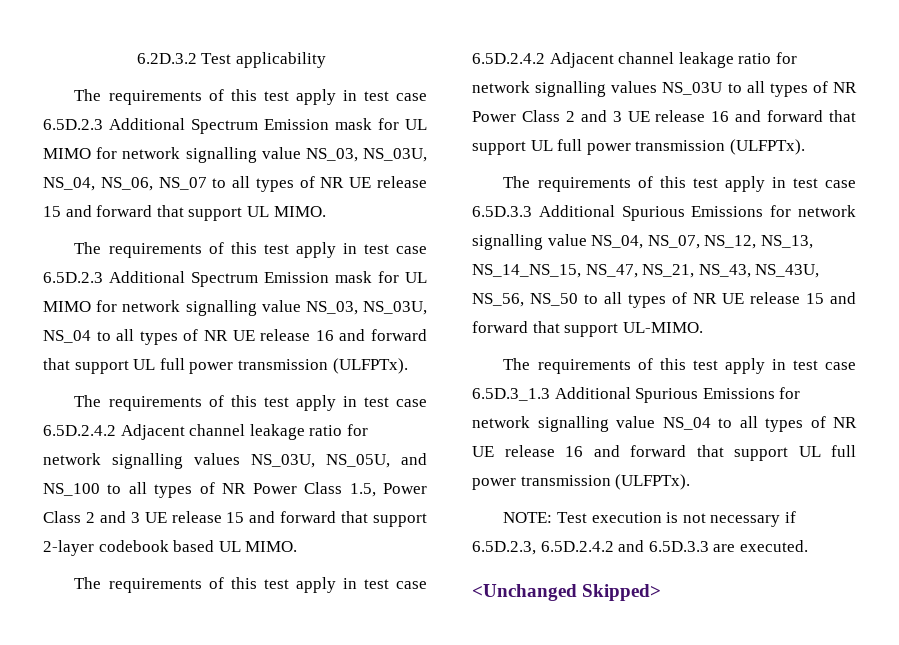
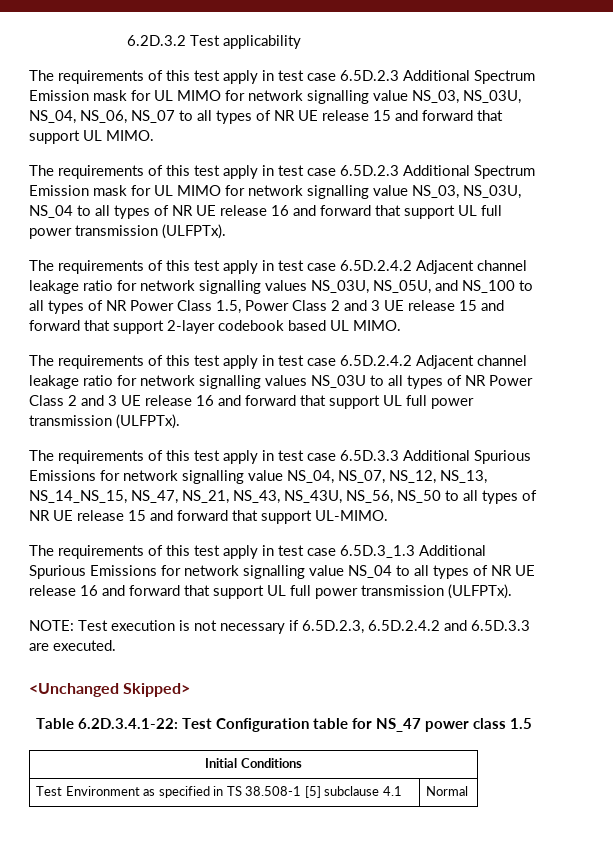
+ Table 6.2D.3.4.1-22: Test Configuration table for NS_47 power class 1.5
+ Initial Conditions
+ Test Environment as specified in TS 38.508-1 [5] subclause 4.1 | Normal

